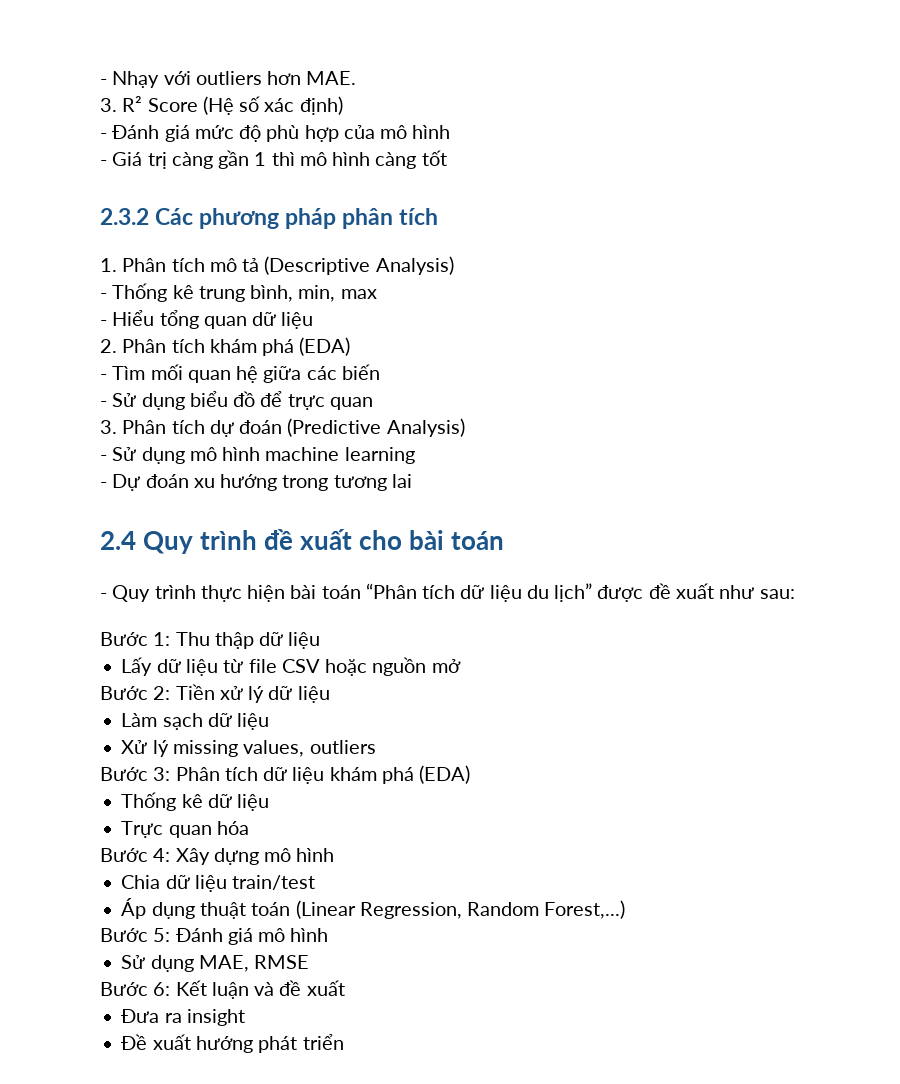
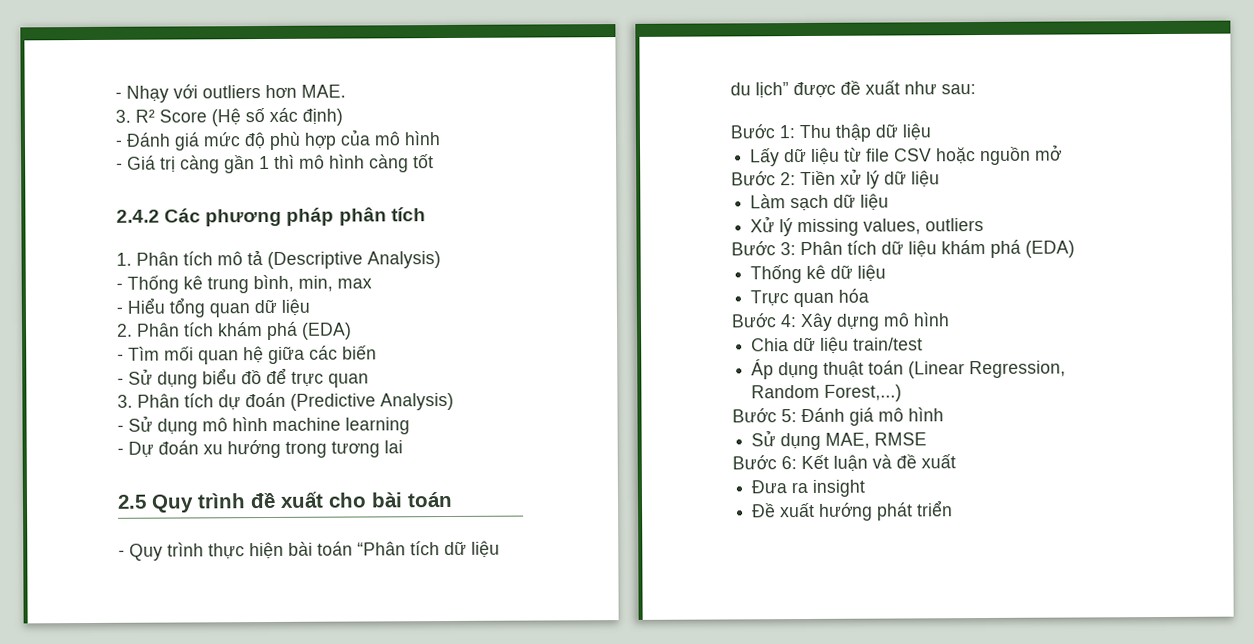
- 2.3.2 Các phương pháp phân tích
+ 2.4.2 Các phương pháp phân tích
- 2.4 Quy trình đề xuất cho bài toán
+ 2.5 Quy trình đề xuất cho bài toán

